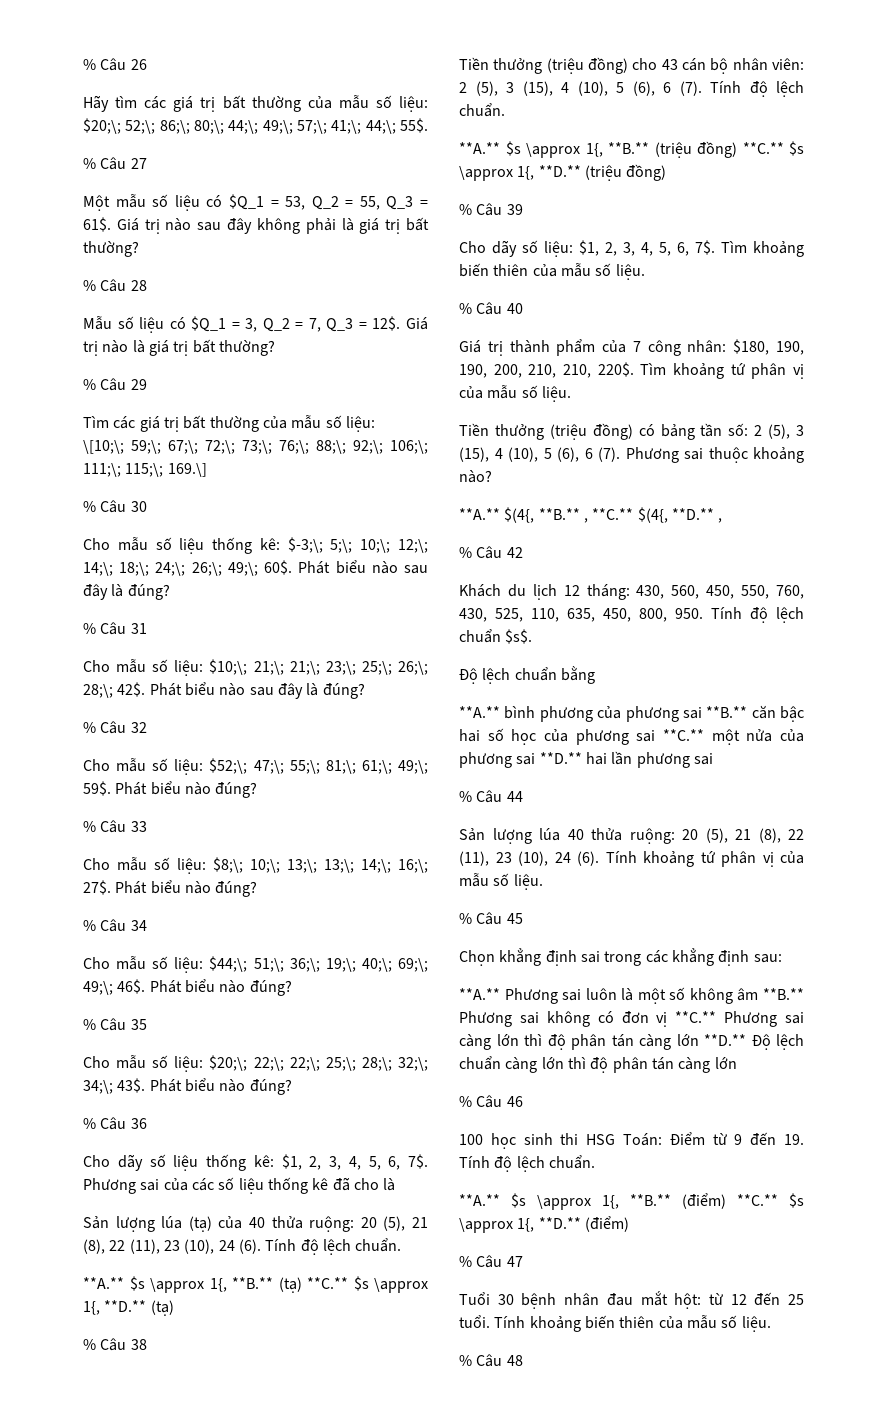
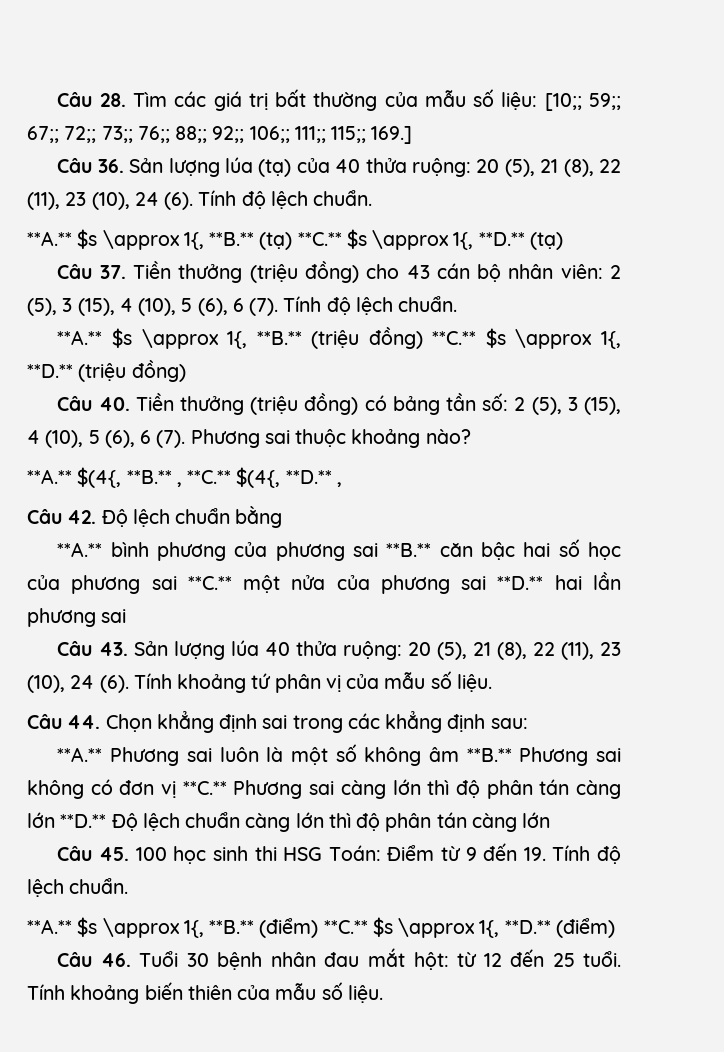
- % Câu 26
- Hãy tìm các giá trị bất thường của mẫu số liệu: $20;\; 52;\; 86;\; 80;\; 44;\; 49;\; 57;\; 41;\; 44;\; 55$.
- % Câu 27
- Một mẫu số liệu có $Q_1 = 53, Q_2 = 55, Q_3 = 61$. Giá trị nào sau đây không phải là giá trị bất thường?
- % Câu 28
- Mẫu số liệu có $Q_1 = 3, Q_2 = 7, Q_3 = 12$. Giá trị nào là giá trị bất thường?
- % Câu 29
- Tìm các giá trị bất thường của mẫu số liệu:
- \[10;\; 59;\; 67;\; 72;\; 73;\; 76;\; 88;\; 92;\; 106;\; 111;\; 115;\; 169.\]
- % Câu 30
- Cho mẫu số liệu thống kê: $-3;\; 5;\; 10;\; 12;\; 14;\; 18;\; 24;\; 26;\; 49;\; 60$. Phát biểu nào sau đây là đúng?
- % Câu 31
- Cho mẫu số liệu: $10;\; 21;\; 21;\; 23;\; 25;\; 26;\; 28;\; 42$. Phát biểu nào sau đây là đúng?
- % Câu 32
- Cho mẫu số liệu: $52;\; 47;\; 55;\; 81;\; 61;\; 49;\; 59$. Phát biểu nào đúng?
- % Câu 33
- Cho mẫu số liệu: $8;\; 10;\; 13;\; 13;\; 14;\; 16;\; 27$. Phát biểu nào đúng?
- % Câu 34
- Cho mẫu số liệu: $44;\; 51;\; 36;\; 19;\; 40;\; 69;\; 49;\; 46$. Phát biểu nào đúng?
- % Câu 35
- Cho mẫu số liệu: $20;\; 22;\; 22;\; 25;\; 28;\; 32;\; 34;\; 43$. Phát biểu nào đúng?
- % Câu 36
- Cho dãy số liệu thống kê: $1, 2, 3, 4, 5, 6, 7$. Phương sai của các số liệu thống kê đã cho là
- Sản lượng lúa (tạ) của 40 thửa ruộng: 20 (5), 21 (8), 22 (11), 23 (10), 24 (6).
+ Câu 28. Tìm các giá trị bất thường của mẫu số liệu: [10;; 59;; 67;; 72;; 73;; 76;; 88;; 92;; 106;; 111;; 115;; 169.]
+ Câu 36. Sản lượng lúa (tạ) của 40 thửa ruộng: 20 (5), 21 (8), 22 (11), 23 (10), 24 (6).
- % Câu 38
- Tiền thưởng (triệu đồng) cho 43 cán bộ nhân viên: 2 (5), 3 (15), 4 (10), 5 (6), 6 (7).
+ Câu 37. Tiền thưởng (triệu đồng) cho 43 cán bộ nhân viên: 2 (5), 3 (15), 4 (10), 5 (6), 6 (7).
- % Câu 39
- Cho dãy số liệu: $1, 2, 3, 4, 5, 6, 7$. Tìm khoảng biến thiên của mẫu số liệu.
- % Câu 40
- Giá trị thành phẩm của 7 công nhân: $180, 190, 190, 200, 210, 210, 220$. Tìm khoảng tứ phân vị của mẫu số liệu.
- Tiền thưởng (triệu đồng) có bảng tần số: 2 (5), 3 (15), 4 (10), 5 (6), 6 (7).
+ Câu 40. Tiền thưởng (triệu đồng) có bảng tần số: 2 (5), 3 (15), 4 (10), 5 (6), 6 (7).
- % Câu 42
- Khách du lịch 12 tháng: 430, 560, 450, 550, 760, 430, 525, 110, 635, 450, 800, 950. Tính độ lệch chuẩn $s$.
- Độ lệch chuẩn bằng
+ Câu 42. Độ lệch chuẩn bằng
- % Câu 44
- Sản lượng lúa 40 thửa ruộng: 20 (5), 21 (8), 22 (11), 23 (10), 24 (6).
+ Câu 43. Sản lượng lúa 40 thửa ruộng: 20 (5), 21 (8), 22 (11), 23 (10), 24 (6).
- % Câu 45
- Chọn khẳng định sai trong các khẳng định sau:
+ Câu 44. Chọn khẳng định sai trong các khẳng định sau:
- % Câu 46
- 100 học sinh thi HSG Toán: Điểm từ 9 đến 19. Tính độ lệch chuẩn.
+ Câu 45. 100 học sinh thi HSG Toán: Điểm từ 9 đến 19. Tính độ lệch chuẩn.
- % Câu 47
- Tuổi 30 bệnh nhân đau mắt hột: từ 12 đến 25 tuổi.
+ Câu 46. Tuổi 30 bệnh nhân đau mắt hột: từ 12 đến 25 tuổi.
- % Câu 48

